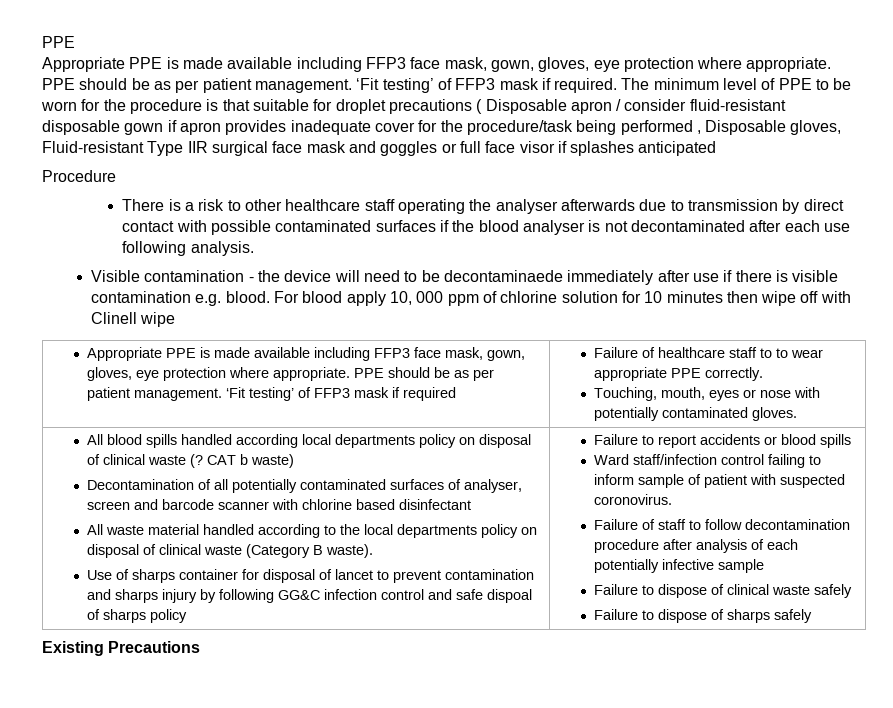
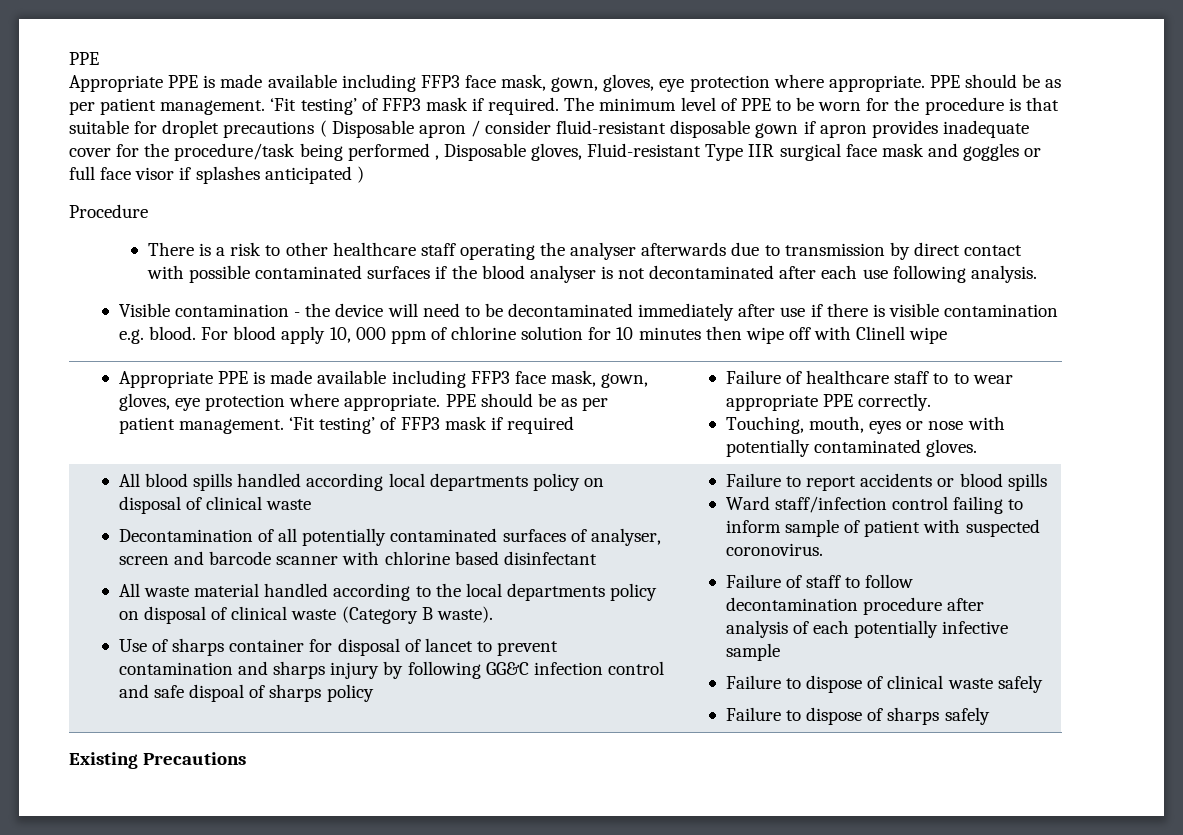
- The minimum level of PPE to be worn for the procedure is that suitable for droplet precautions ( Disposable apron / consider fluid-resistant disposable gown if apron provides inadequate cover for the procedure/task being performed , Disposable gloves, Fluid-resistant Type IIR surgical face mask and goggles or full face visor if splashes anticipated
+ The minimum level of PPE to be worn for the procedure is that suitable for droplet precautions ( Disposable apron / consider fluid-resistant disposable gown if apron provides inadequate cover for the procedure/task being performed , Disposable gloves, Fluid-resistant Type IIR surgical face mask and goggles or full face visor if splashes anticipated )
- Visible contamination - the device will need to be decontaminaede immediately after use if there is visible contamination e.g. blood.
+ Visible contamination - the device will need to be decontaminated immediately after use if there is visible contamination e.g. blood.
- All blood spills handled according local departments policy on disposal of clinical waste (? CAT b waste)
+ All blood spills handled according local departments policy on disposal of clinical waste

